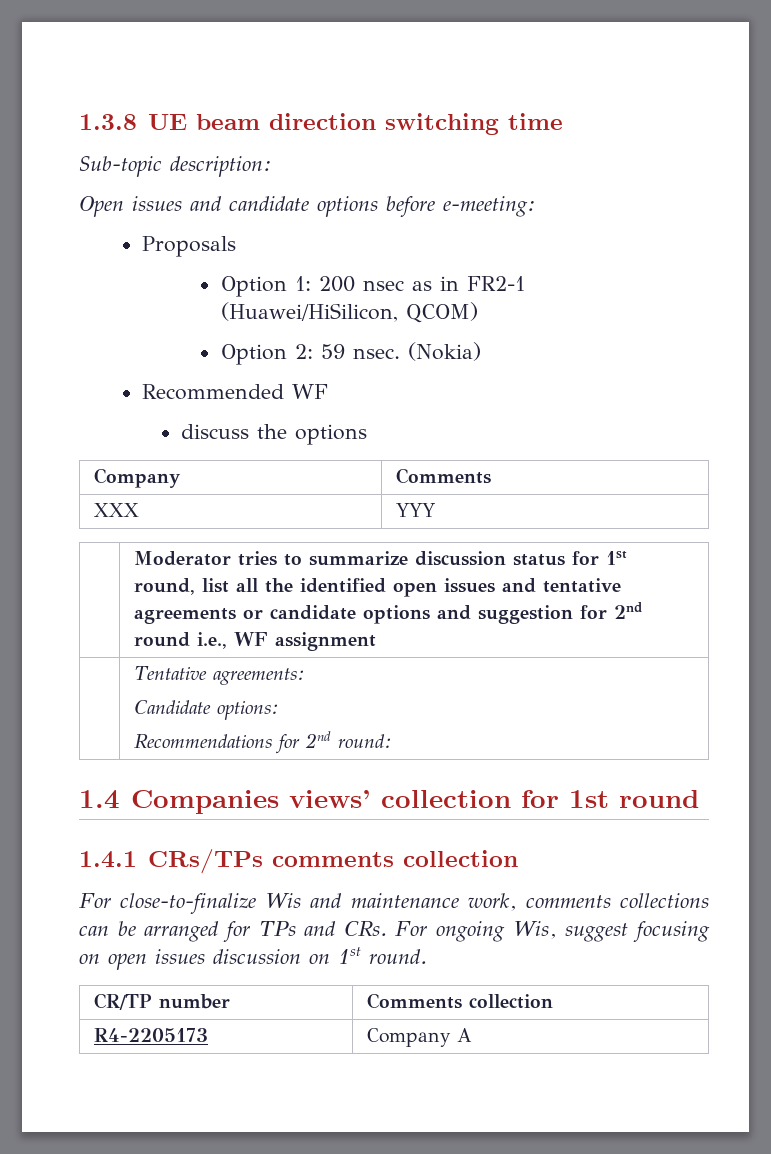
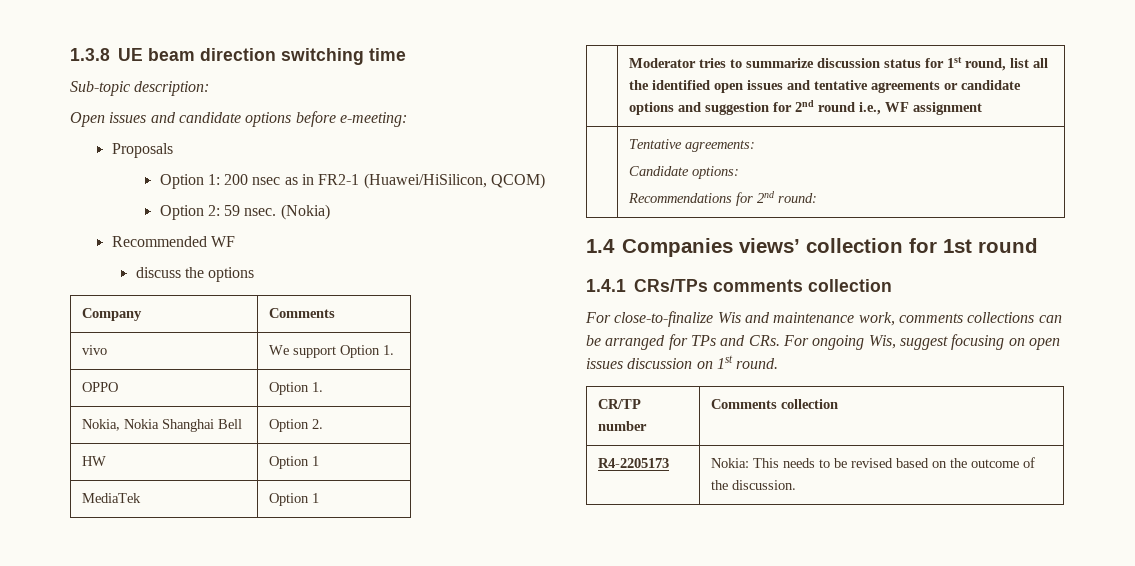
- XXX | YYY
+ vivo | We support Option 1.
+ OPPO | Option 1.
+ Nokia, Nokia Shanghai Bell | Option 2.
+ HW | Option 1
+ MediaTek | Option 1
- R4-2205173 | Company A
+ R4-2205173 | Nokia: This needs to be revised based on the outcome of the discussion.

